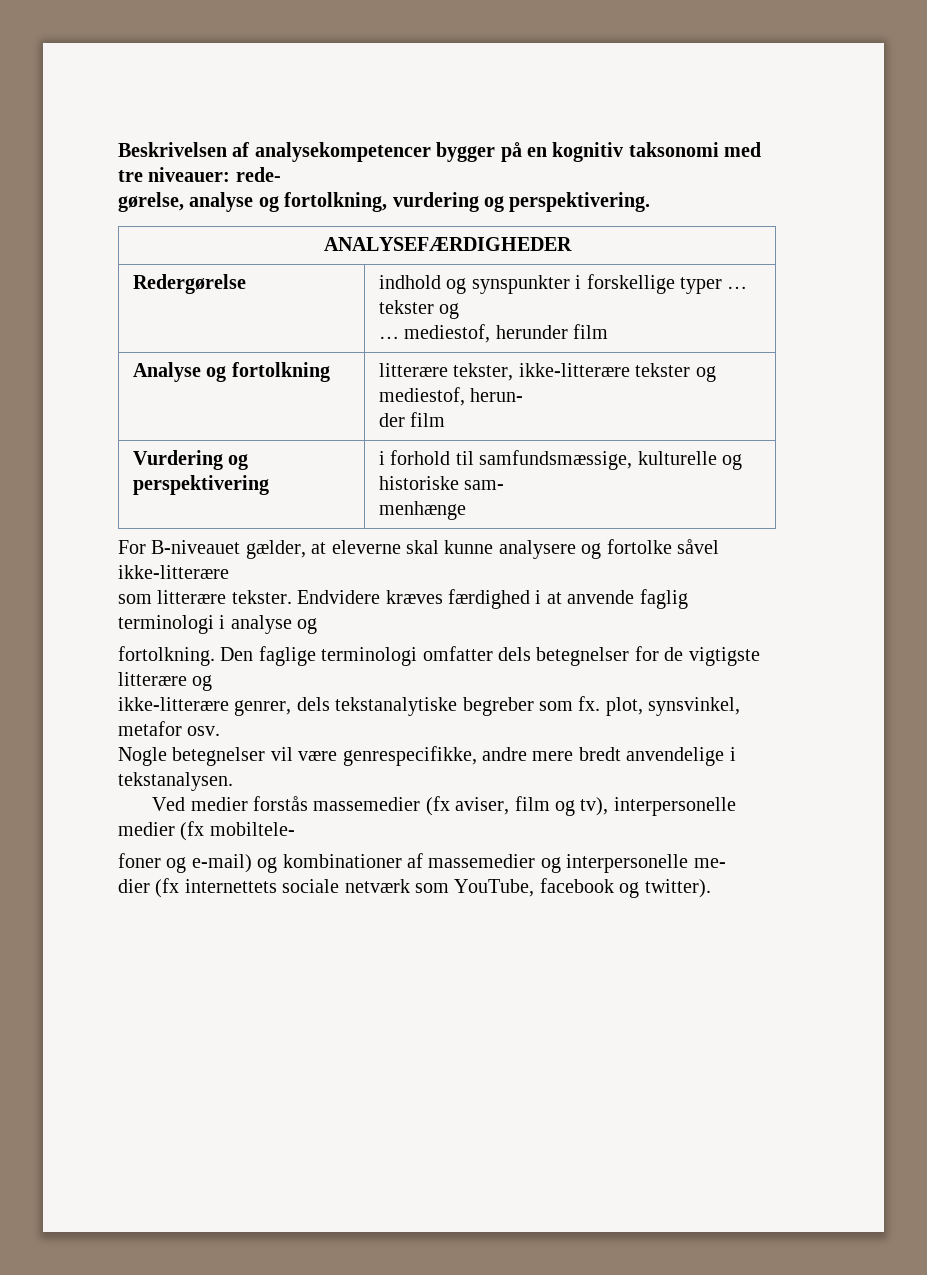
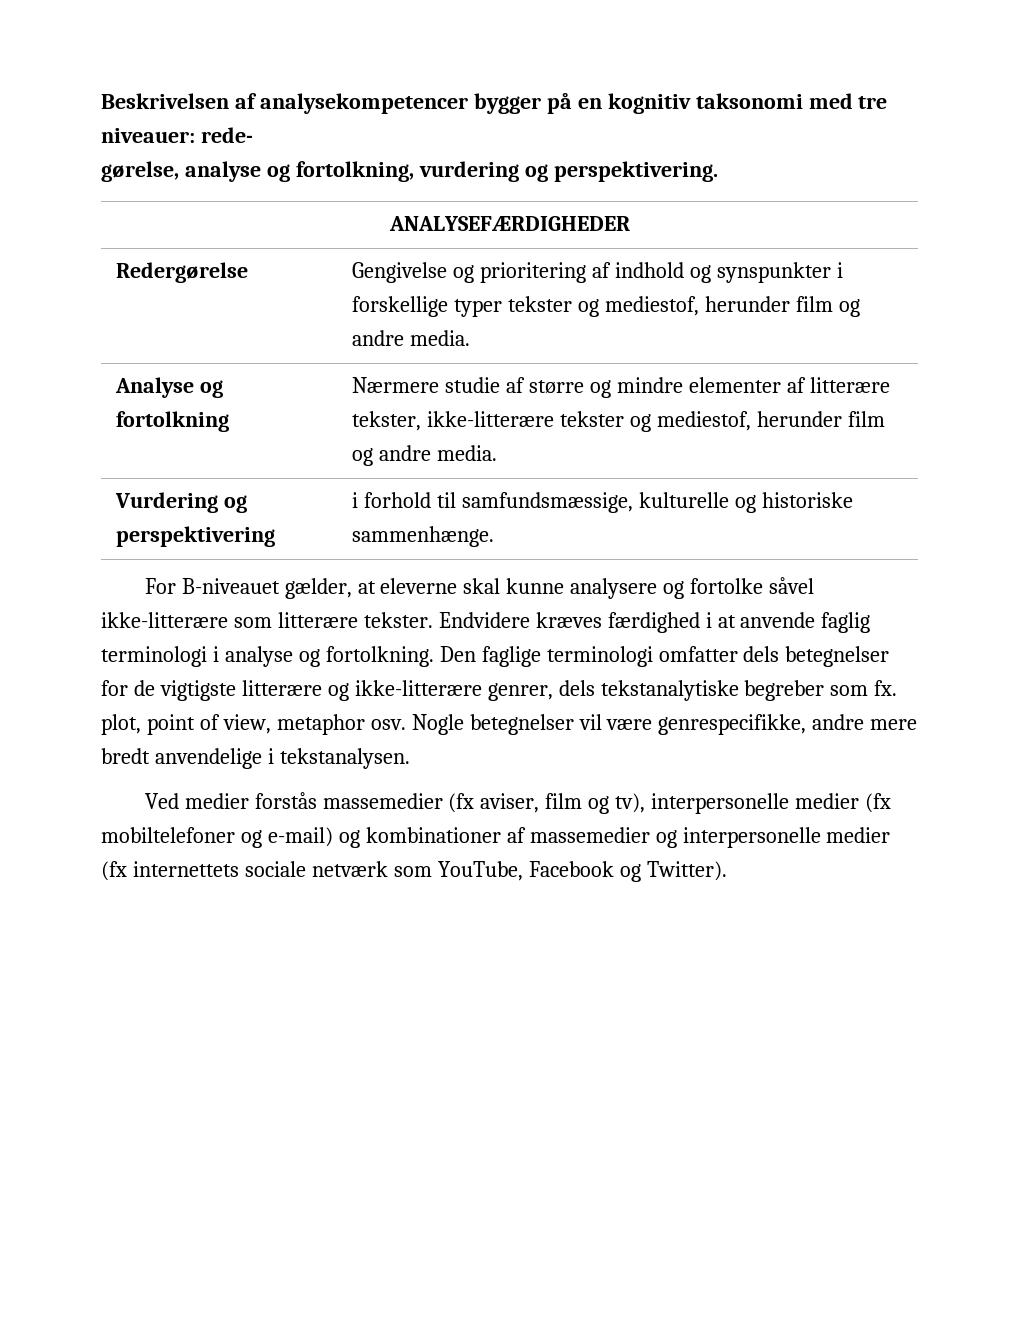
- Redergørelse | indhold og synspunkter i forskellige typer … tekster og
- … mediestof, herunder film
+ Redergørelse | Gengivelse og prioritering af indhold og synspunkter i forskellige typer tekster og mediestof, herunder film og andre media.
- Analyse og fortolkning | litterære tekster, ikke-litterære tekster og mediestof, herun-
- der film
+ Analyse og fortolkning | Nærmere studie af større og mindre elementer af litterære tekster, ikke-litterære tekster og mediestof, herunder film og andre media.
- Vurdering og perspektivering | i forhold til samfundsmæssige, kulturelle og historiske sam-
- menhænge
+ Vurdering og perspektivering | i forhold til samfundsmæssige, kulturelle og historiske sammenhænge.
- For B-niveauet gælder, at eleverne skal kunne analysere og fortolke såvel ikke-litterære
- som litterære tekster.
+ For B-niveauet gælder, at eleverne skal kunne analysere og fortolke såvel ikke-litterære som litterære tekster.
- Endvidere kræves færdighed i at anvende faglig terminologi i analyse og
- fortolkning.
+ Endvidere kræves færdighed i at anvende faglig terminologi i analyse og fortolkning.
- Den faglige terminologi omfatter dels betegnelser for de vigtigste litterære og
- ikke-litterære genrer, dels tekstanalytiske begreber som fx. plot, synsvinkel, metafor osv.
- Nogle betegnelser vil være genrespecifikke, andre mere bredt anvendelige i tekstanalysen.
+ Den faglige terminologi omfatter dels betegnelser for de vigtigste litterære og ikke-litterære genrer, dels tekstanalytiske begreber som fx. plot, point of view, metaphor osv. Nogle betegnelser vil være genrespecifikke, andre mere bredt anvendelige i tekstanalysen.
- Ved medier forstås massemedier (fx aviser, film og tv), interpersonelle medier (fx mobiltele-
- foner og e-mail) og kombinationer af massemedier og interpersonelle me-
- dier (fx internettets sociale netværk som YouTube, facebook og twitter).
+ Ved medier forstås massemedier (fx aviser, film og tv), interpersonelle medier (fx mobiltelefoner og e-mail) og kombinationer af massemedier og interpersonelle medier (fx internettets sociale netværk som YouTube, Facebook og Twitter).

